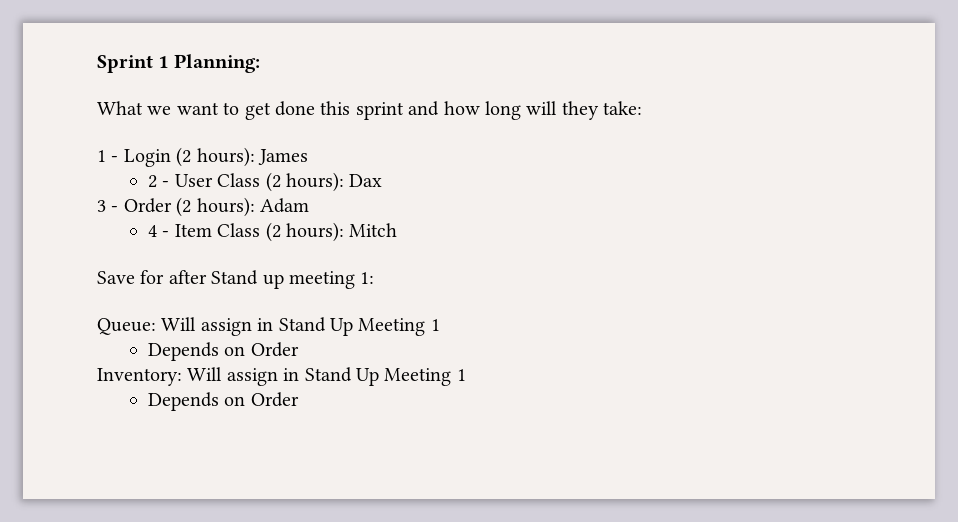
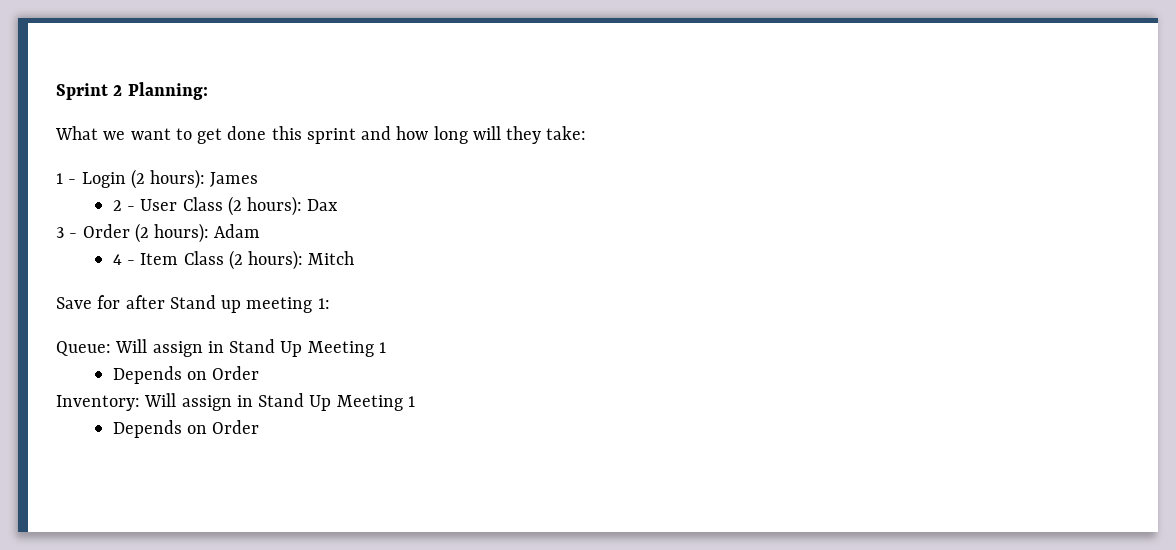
- Sprint 1 Planning:
+ Sprint 2 Planning:

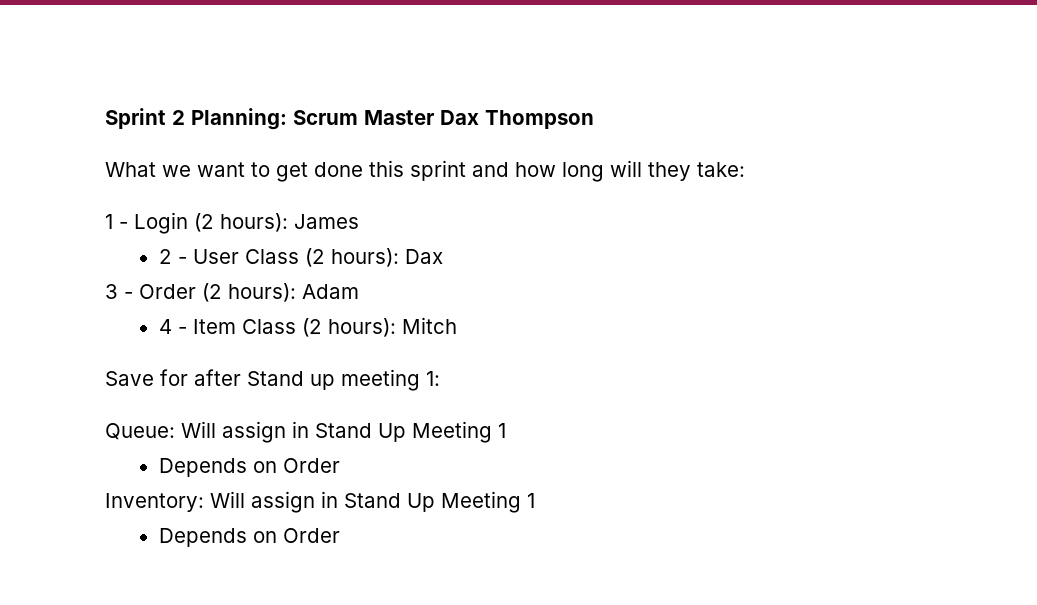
- Sprint 2 Planning:
+ Sprint 2 Planning: Scrum Master Dax Thompson

